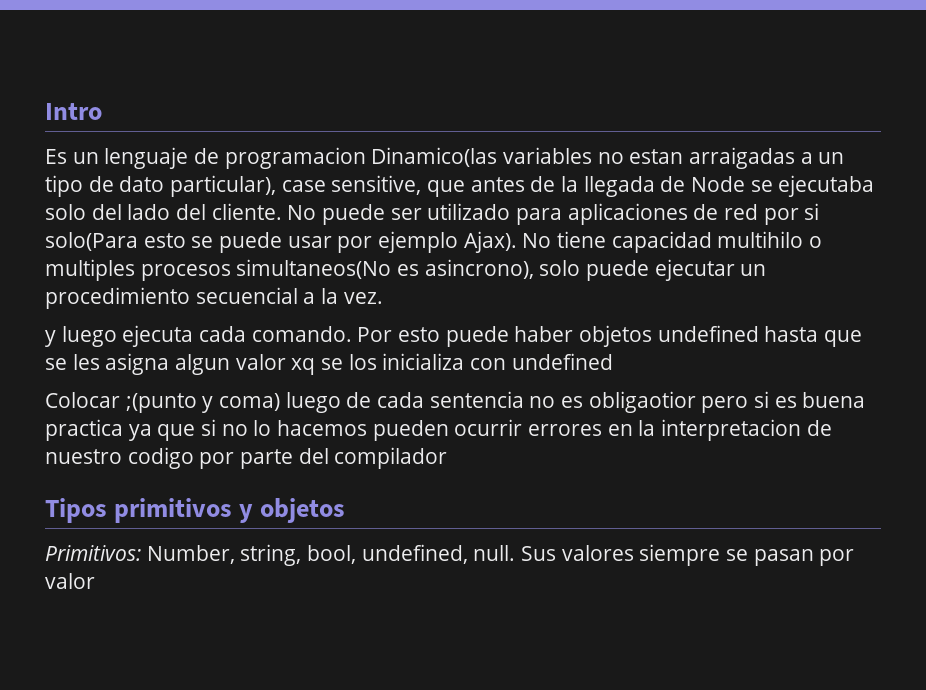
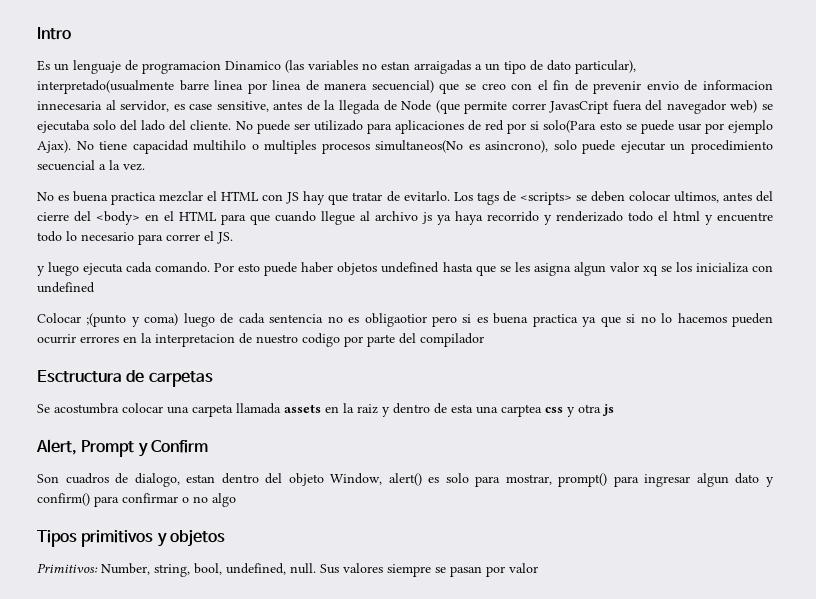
- Es un lenguaje de programacion Dinamico(las variables no estan arraigadas a un tipo de dato particular), case sensitive, que antes de la llegada de Node se ejecutaba solo del lado del cliente.
+ Es un lenguaje de programacion Dinamico (las variables no estan arraigadas a un tipo de dato particular), interpretado(usualmente barre linea por linea de manera secuencial) que se creo con el fin de prevenir envio de informacion innecesaria al servidor, es case sensitive, antes de la llegada de Node (que permite correr JavasCript fuera del navegador web) se ejecutaba solo del lado del cliente.
+ No es buena practica mezclar el HTML con JS hay que tratar de evitarlo. Los tags de <scripts> se deben colocar ultimos, antes del cierre del <body> en el HTML para que cuando llegue al archivo js ya haya recorrido y renderizado todo el html y encuentre todo lo necesario para correr el JS.
+ Esctructura de carpetas
+ Se acostumbra colocar una carpeta llamada assets en la raiz y dentro de esta una carptea css y otra js
+ Alert, Prompt y Confirm
+ Son cuadros de dialogo, estan dentro del objeto Window, alert() es solo para mostrar, prompt() para ingresar algun dato y confirm() para confirmar o no algo

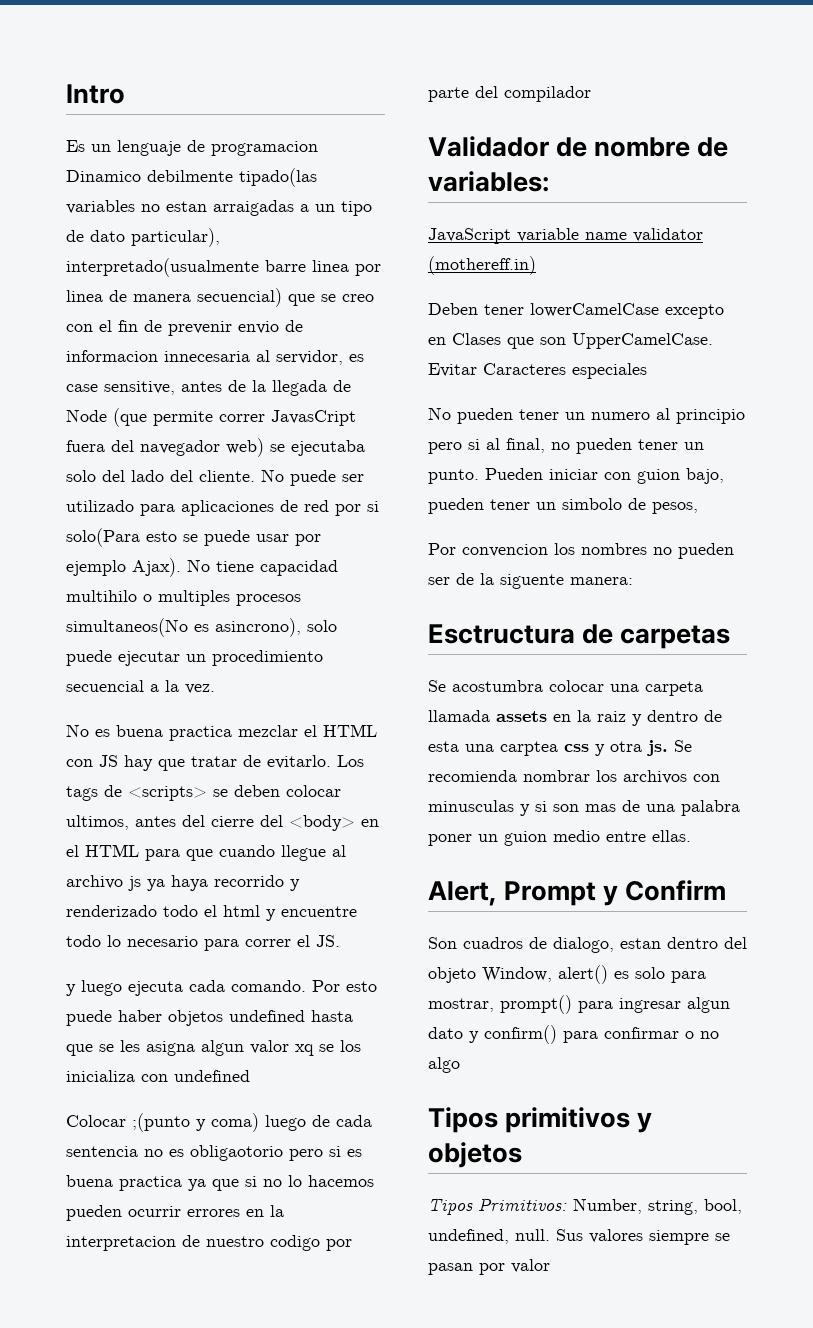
- Es un lenguaje de programacion Dinamico (las variables no estan arraigadas a un tipo de dato particular), interpretado(usualmente barre linea por linea de manera secuencial) que se creo con el fin de prevenir envio de informacion innecesaria al servidor, es case sensitive, antes de la llegada de Node (que permite correr JavasCript fuera del navegador web) se ejecutaba solo del lado del cliente.
+ Es un lenguaje de programacion Dinamico debilmente tipado(las variables no estan arraigadas a un tipo de dato particular), interpretado(usualmente barre linea por linea de manera secuencial) que se creo con el fin de prevenir envio de informacion innecesaria al servidor, es case sensitive, antes de la llegada de Node (que permite correr JavasCript fuera del navegador web) se ejecutaba solo del lado del cliente.
- Colocar ;(punto y coma) luego de cada sentencia no es obligaotior pero si es buena practica ya que si no lo hacemos pueden ocurrir errores en la interpretacion de nuestro codigo por parte del compilador
+ Colocar ;(punto y coma) luego de cada sentencia no es obligaotorio pero si es buena practica ya que si no lo hacemos pueden ocurrir errores en la interpretacion de nuestro codigo por parte del compilador
+ Validador de nombre de variables:
+ JavaScript variable name validator (mothereff.in)
+ Deben tener lowerCamelCase excepto en Clases que son UpperCamelCase. Evitar Caracteres especiales
+ No pueden tener un numero al principio pero si al final, no pueden tener un punto. Pueden iniciar con guion bajo, pueden tener un simbolo de pesos,
+ Por convencion los nombres no pueden ser de la siguente manera:
- Se acostumbra colocar una carpeta llamada assets en la raiz y dentro de esta una carptea css y otra js
+ Se acostumbra colocar una carpeta llamada assets en la raiz y dentro de esta una carptea css y otra js. Se recomienda nombrar los archivos con minusculas y si son mas de una palabra poner un guion medio entre ellas.
- Primitivos: Number, string, bool, undefined, null.
+ Tipos Primitivos: Number, string, bool, undefined, null.

